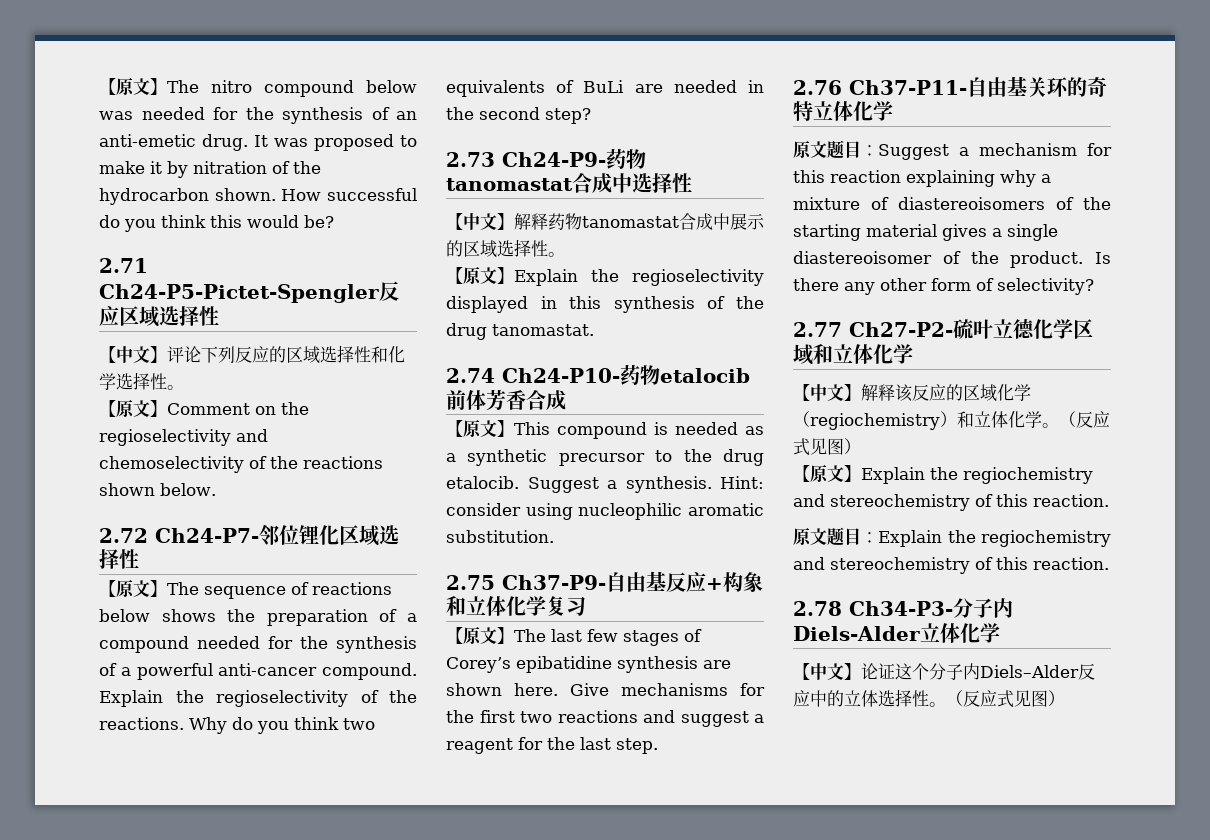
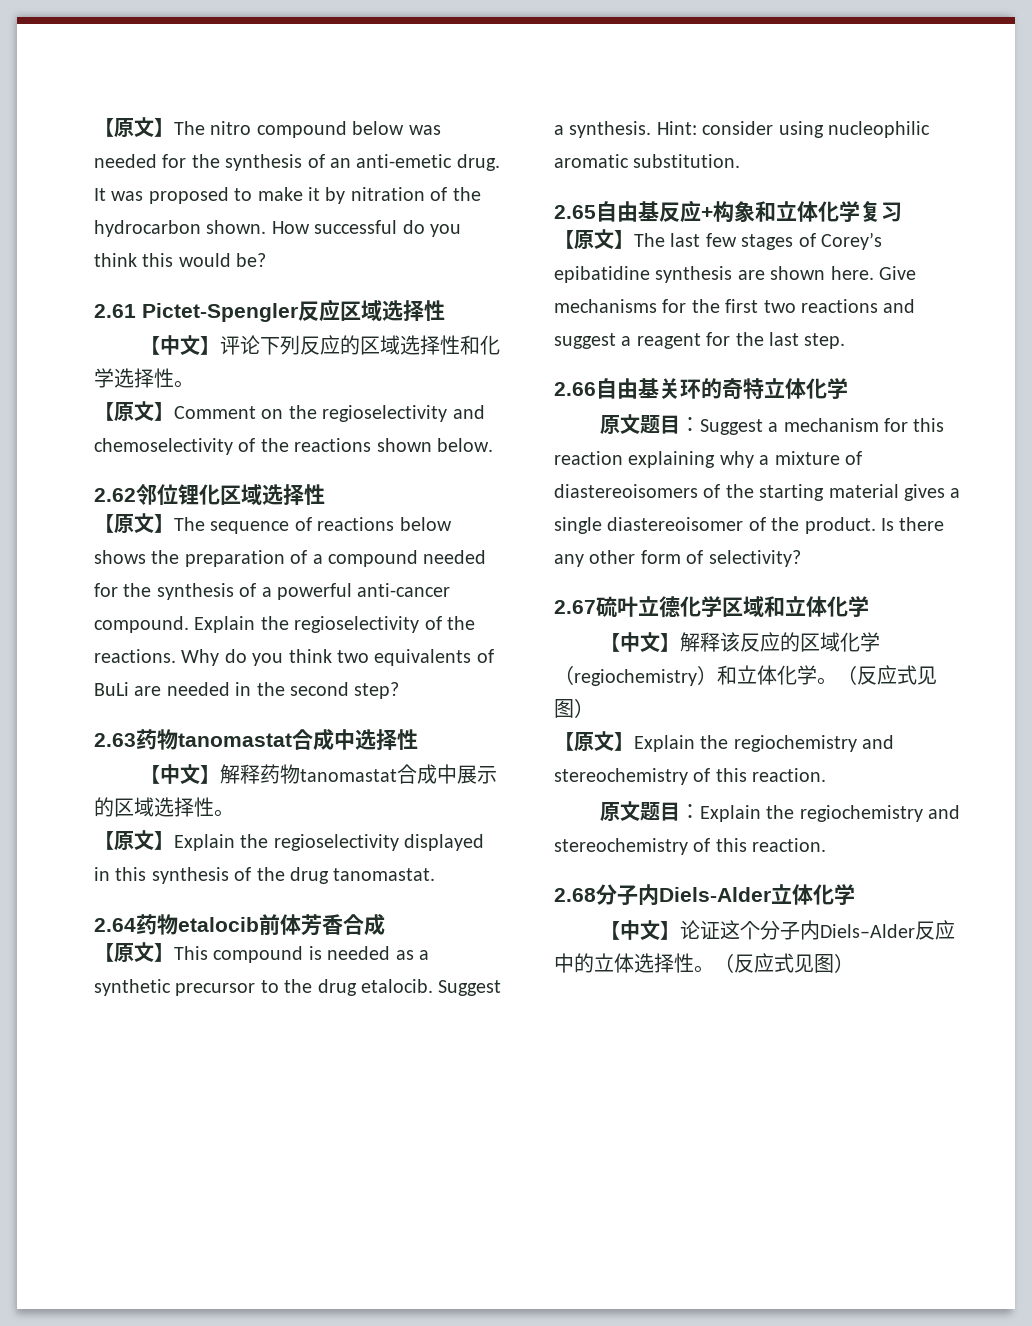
- 2.71 Ch24-P5-Pictet-Spengler反应区域选择性
+ 2.61 Pictet-Spengler反应区域选择性
- 2.72 Ch24-P7-邻位锂化区域选择性
+ 2.62邻位锂化区域选择性
- 2.73 Ch24-P9-药物tanomastat合成中选择性
+ 2.63药物tanomastat合成中选择性
- 2.74 Ch24-P10-药物etalocib前体芳香合成
+ 2.64药物etalocib前体芳香合成
- 2.75 Ch37-P9-自由基反应+构象和立体化学复习
+ 2.65自由基反应+构象和立体化学复习
- 2.76 Ch37-P11-自由基关环的奇特立体化学
+ 2.66自由基关环的奇特立体化学
- 2.77 Ch27-P2-硫叶立德化学区域和立体化学
+ 2.67硫叶立德化学区域和立体化学
- 2.78 Ch34-P3-分子内Diels-Alder立体化学
+ 2.68分子内Diels-Alder立体化学

